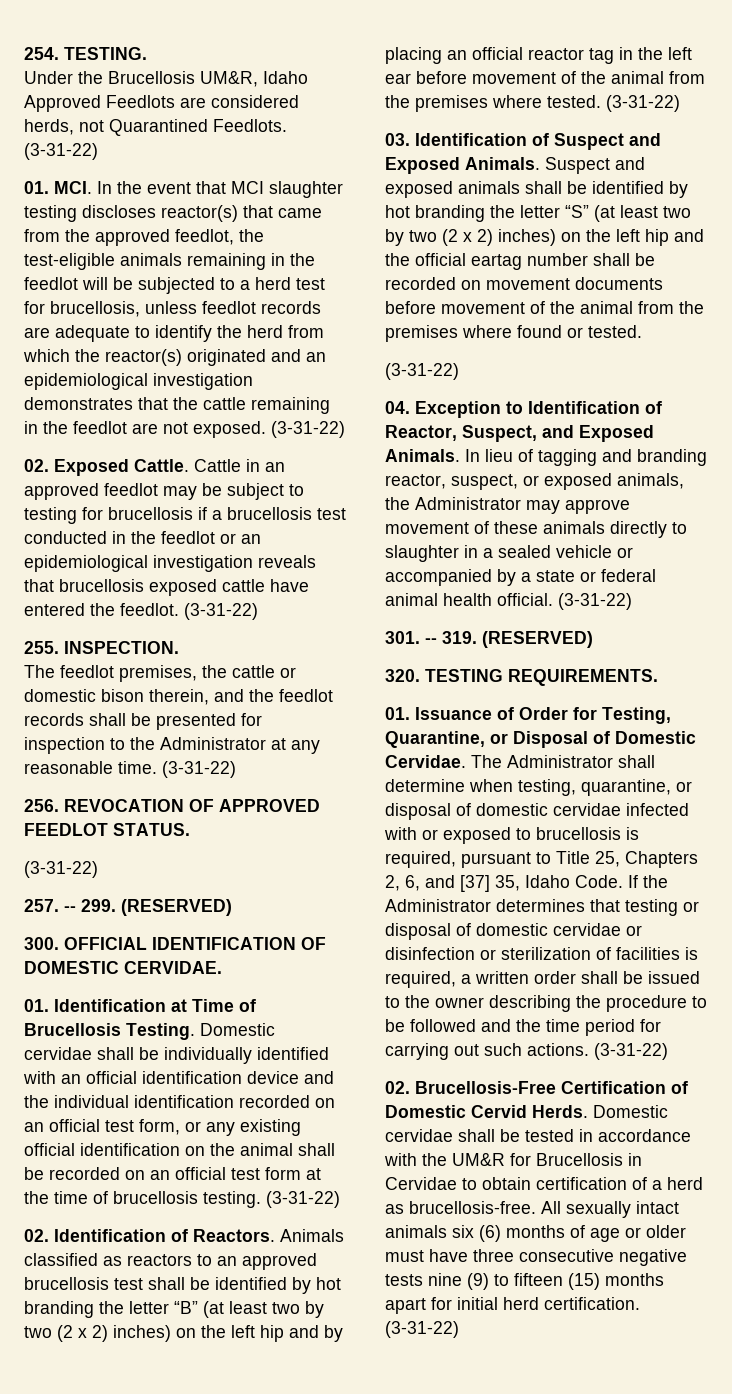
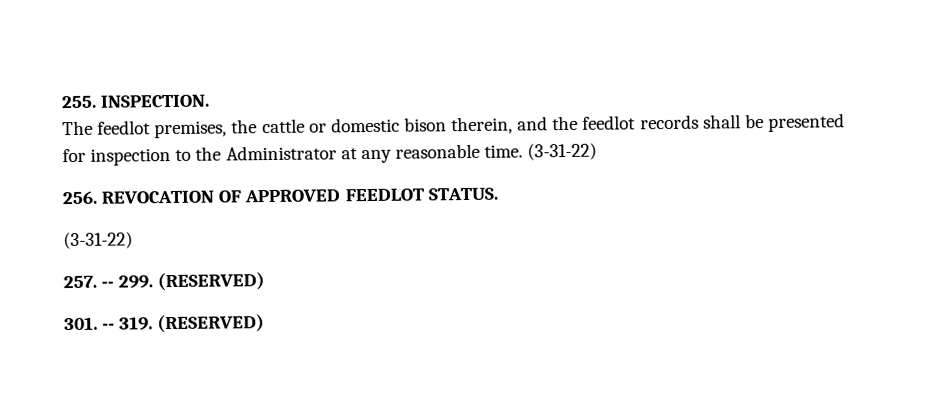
- 254. TESTING.
- Under the Brucellosis UM&R, Idaho Approved Feedlots are considered herds, not Quarantined Feedlots. (3-31-22)
- 01. MCI. In the event that MCI slaughter testing discloses reactor(s) that came from the approved feedlot, the test-eligible animals remaining in the feedlot will be subjected to a herd test for brucellosis, unless feedlot records are adequate to identify the herd from which the reactor(s) originated and an epidemiological investigation demonstrates that the cattle remaining in the feedlot are not exposed. (3-31-22)
- 02. Exposed Cattle. Cattle in an approved feedlot may be subject to testing for brucellosis if a brucellosis test conducted in the feedlot or an epidemiological investigation reveals that brucellosis exposed cattle have entered the feedlot. (3-31-22)
- 300. OFFICIAL IDENTIFICATION OF DOMESTIC CERVIDAE.
- 01. Identification at Time of Brucellosis Testing. Domestic cervidae shall be individually identified with an official identification device and the individual identification recorded on an official test form, or any existing official identification on the animal shall be recorded on an official test form at the time of brucellosis testing. (3-31-22)
- 02. Identification of Reactors. Animals classified as reactors to an approved brucellosis test shall be identified by hot branding the letter “B” (at least two by two (2 x 2) inches) on the left hip and by placing an official reactor tag in the left ear before movement of the animal from the premises where tested. (3-31-22)
- 03. Identification of Suspect and Exposed Animals. Suspect and exposed animals shall be identified by hot branding the letter “S” (at least two by two (2 x 2) inches) on the left hip and the official eartag number shall be recorded on movement documents before movement of the animal from the premises where found or tested.
- (3-31-22)
- 04. Exception to Identification of Reactor, Suspect, and Exposed Animals. In lieu of tagging and branding reactor, suspect, or exposed animals, the Administrator may approve movement of these animals directly to slaughter in a sealed vehicle or accompanied by a state or federal animal health official. (3-31-22)
  301. -- 319. (RESERVED)
- 320. TESTING REQUIREMENTS.
- 01. Issuance of Order for Testing, Quarantine, or Disposal of Domestic Cervidae. The Administrator shall determine when testing, quarantine, or disposal of domestic cervidae infected with or exposed to brucellosis is required, pursuant to Title 25, Chapters 2, 6, and [37] 35, Idaho Code. If the Administrator determines that testing or disposal of domestic cervidae or disinfection or sterilization of facilities is required, a written order shall be issued to the owner describing the procedure to be followed and the time period for carrying out such actions. (3-31-22)
- 02. Brucellosis-Free Certification of Domestic Cervid Herds. Domestic cervidae shall be tested in accordance with the UM&R for Brucellosis in Cervidae to obtain certification of a herd as brucellosis-free. All sexually intact animals six (6) months of age or older must have three consecutive negative tests nine (9) to fifteen (15) months apart for initial herd certification. (3-31-22)

